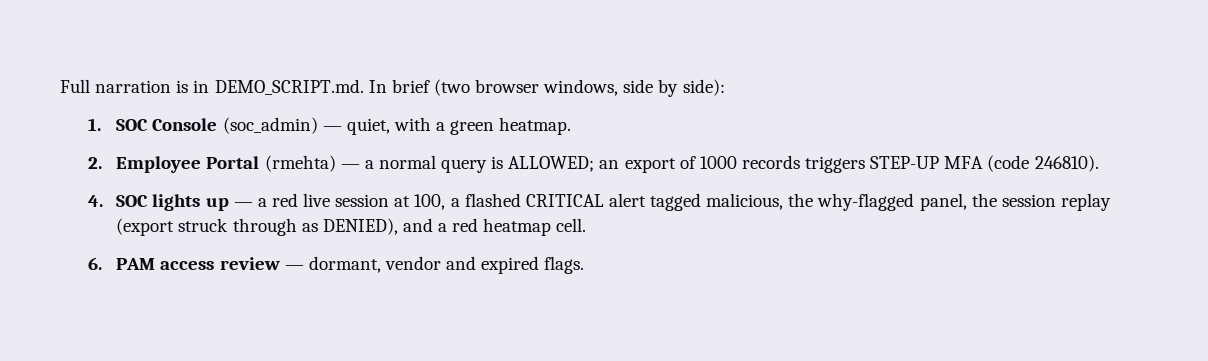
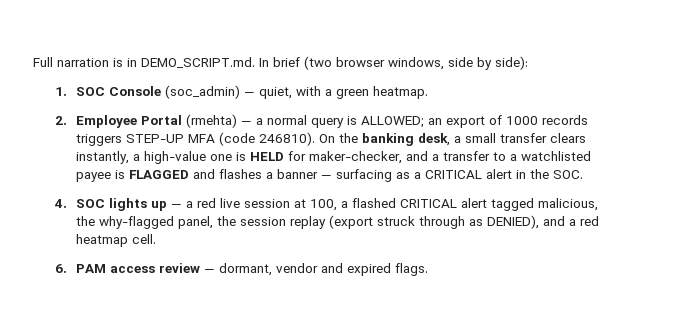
+ On the banking desk, a small transfer clears instantly, a high-value one is HELD for maker-checker, and a transfer to a watchlisted payee is FLAGGED and flashes a banner — surfacing as a CRITICAL alert in the SOC.

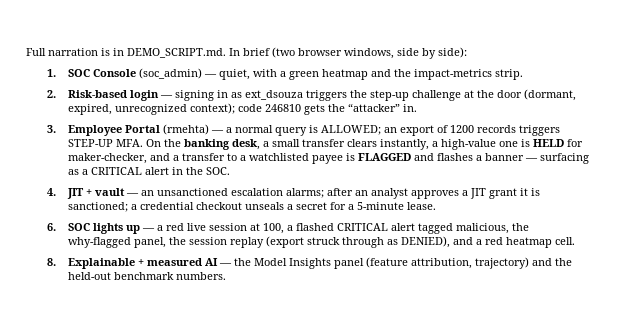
- 1. SOC Console (soc_admin) — quiet, with a green heatmap.
- 2. Employee Portal (rmehta) — a normal query is ALLOWED;
+ 1. SOC Console (soc_admin) — quiet, with a green heatmap and the impact-metrics strip.
+ 2. Risk-based login — signing in as ext_dsouza triggers the step-up challenge at the door (dormant, expired, unrecognized context); code 246810 gets the “attacker” in.
+ 3. Employee Portal (rmehta) — a normal query is ALLOWED;
- an export of 1000 records triggers STEP-UP MFA (code 246810). On the banking desk, a small transfer clears instantly, a high-value one is HELD for maker-checker, and a transfer to a watchlisted payee is FLAGGED and flashes a banner — surfacing as a CRITICAL alert in the SOC.
+ an export of 1200 records triggers STEP-UP MFA. On the banking desk, a small transfer clears instantly, a high-value one is HELD for maker-checker, and a transfer to a watchlisted payee is FLAGGED and flashes a banner — surfacing as a CRITICAL alert in the SOC.
- 4. SOC lights up — a red live session at 100, a flashed CRITICAL alert tagged malicious, the why-flagged panel, the session replay (export struck through as DENIED), and a red heatmap cell.
+ 4. JIT + vault — an unsanctioned escalation alarms; after an analyst approves a JIT grant it is sanctioned; a credential checkout unseals a secret for a 5-minute lease.
+ 6. SOC lights up — a red live session at 100, a flashed CRITICAL alert tagged malicious, the why-flagged panel, the session replay (export struck through as DENIED), and a red heatmap cell.
- 6. PAM access review — dormant, vendor and expired flags.
+ 8. Explainable + measured AI — the Model Insights panel (feature attribution, trajectory) and the held-out benchmark numbers.

